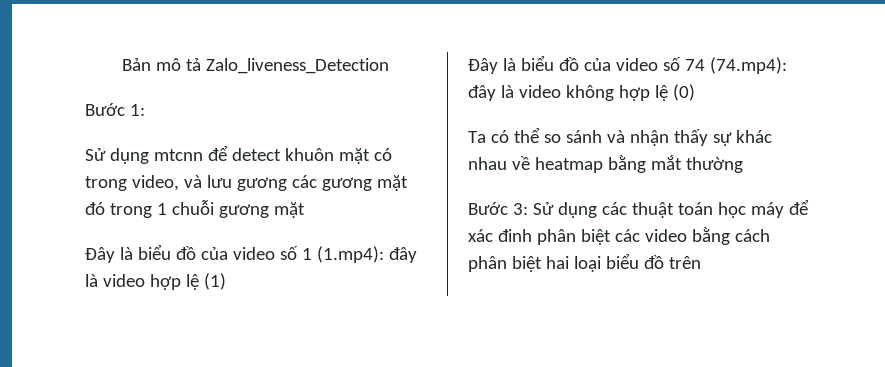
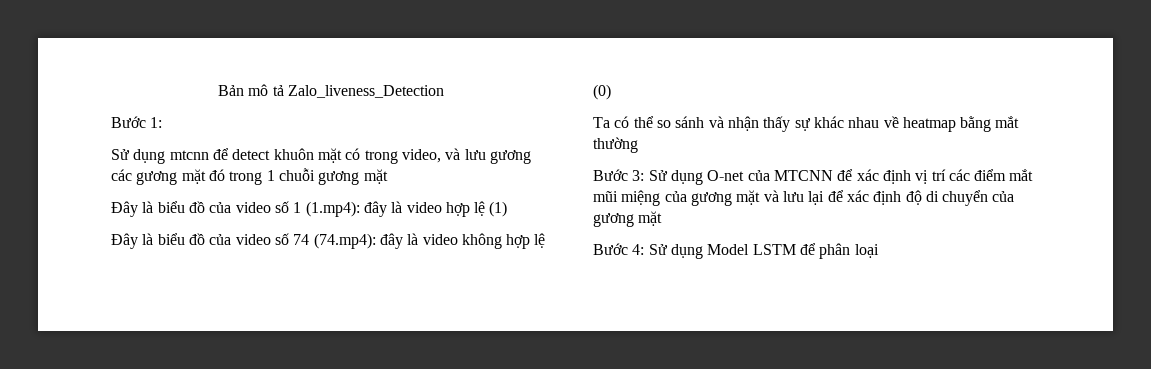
- Bước 3: Sử dụng các thuật toán học máy để xác đinh phân biệt các video bằng cách phân biệt hai loại biểu đồ trên
+ Bước 3: Sử dụng O-net của MTCNN để xác định vị trí các điểm mắt mũi miệng của gương mặt và lưu lại để xác định độ di chuyển của gương mặt
+ Bước 4: Sử dụng Model LSTM để phân loại

